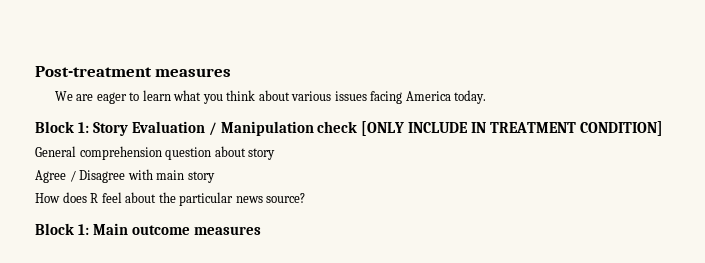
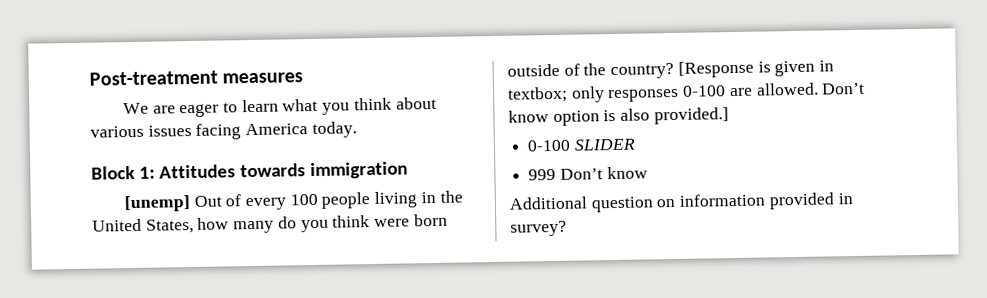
- Block 1: Story Evaluation / Manipulation check [ONLY INCLUDE IN TREATMENT CONDITION]
- General comprehension question about story
- Agree / Disagree with main story
- How does R feel about the particular news source?
- Block 1: Main outcome measures
+ Block 1: Attitudes towards immigration
+ [unemp] Out of every 100 people living in the United States, how many do you think were born outside of the country? [Response is given in textbox; only responses 0-100 are allowed. Don’t know option is also provided.]
+ 0-100 SLIDER
+ 999 Don’t know
+ Additional question on information provided in survey?

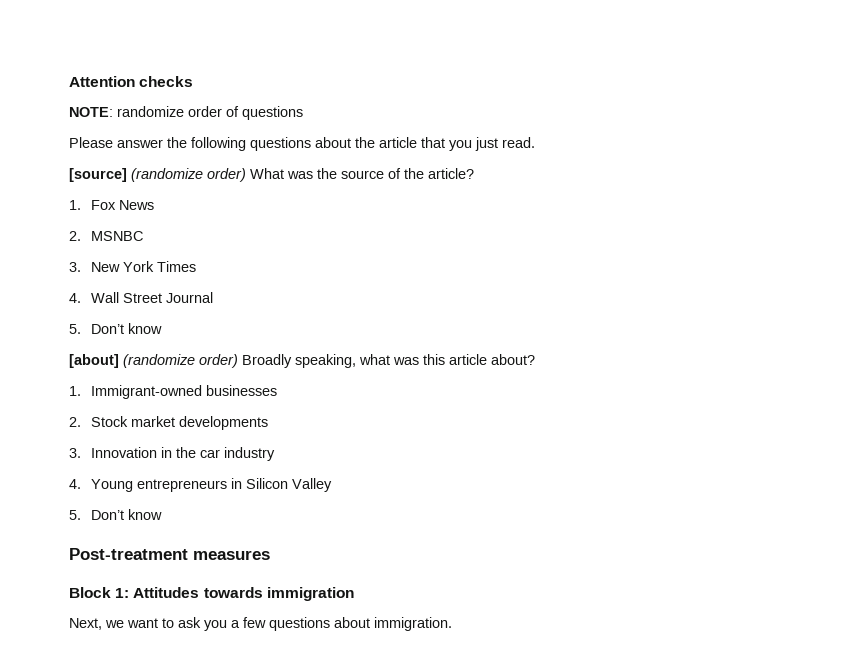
+ Attention checks
+ NOTE: randomize order of questions
+ Please answer the following questions about the article that you just read.
+ [source] (randomize order) What was the source of the article?
+ 1. Fox News
+ 2. MSNBC
+ 3. New York Times
+ 4. Wall Street Journal
+ 5. Don’t know
+ [about] (randomize order) Broadly speaking, what was this article about?
+ 1. Immigrant-owned businesses
+ 2. Stock market developments
+ 3. Innovation in the car industry
+ 4. Young entrepreneurs in Silicon Valley
+ 5. Don’t know
  Post-treatment measures
- We are eager to learn what you think about various issues facing America today.
- [unemp] Out of every 100 people living in the United States, how many do you think were born outside of the country? [Response is given in textbox; only responses 0-100 are allowed. Don’t know option is also provided.]
- 0-100 SLIDER
- 999 Don’t know
- Additional question on information provided in survey?
+ Next, we want to ask you a few questions about immigration.

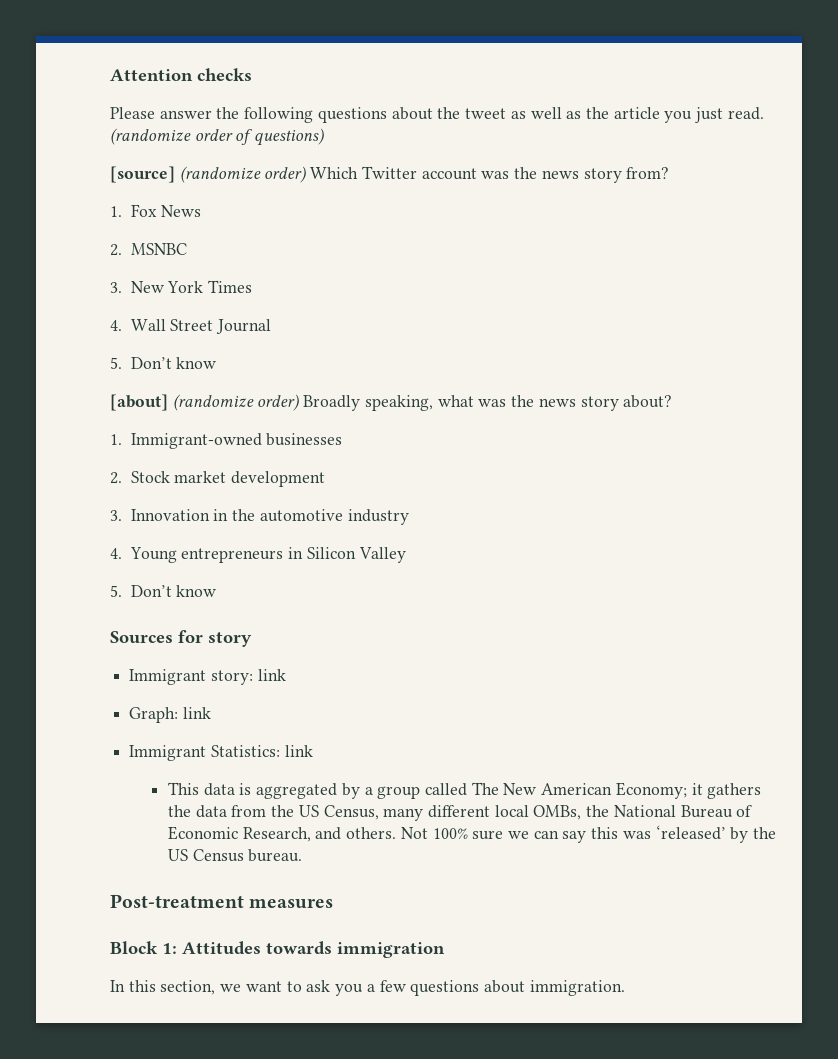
- NOTE: randomize order of questions
- Please answer the following questions about the article that you just read.
+ Please answer the following questions about the tweet as well as the article you just read. (randomize order of questions)
- [source] (randomize order) What was the source of the article?
+ [source] (randomize order) Which Twitter account was the news story from?
- [about] (randomize order) Broadly speaking, what was this article about?
+ [about] (randomize order) Broadly speaking, what was the news story about?
- 2. Stock market developments
+ 2. Stock market development
- 3. Innovation in the car industry
+ 3. Innovation in the automotive industry
+ Sources for story
+ Immigrant story: link
+ Graph: link
+ Immigrant Statistics: link
+ This data is aggregated by a group called The New American Economy; it gathers the data from the US Census, many different local OMBs, the National Bureau of Economic Research, and others. Not 100% sure we can say this was ‘released’ by the US Census bureau.
- Next, we want to ask you a few questions about immigration.
+ In this section, we want to ask you a few questions about immigration.

